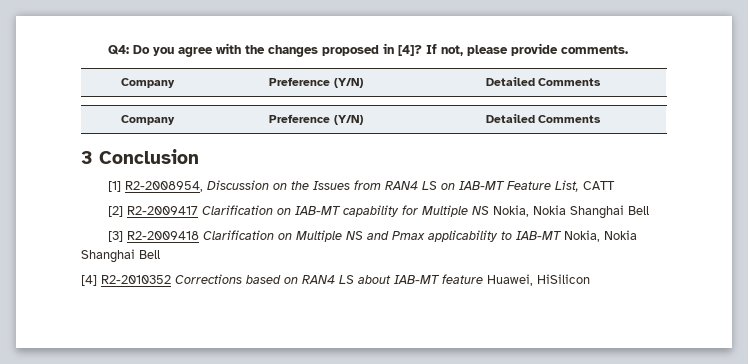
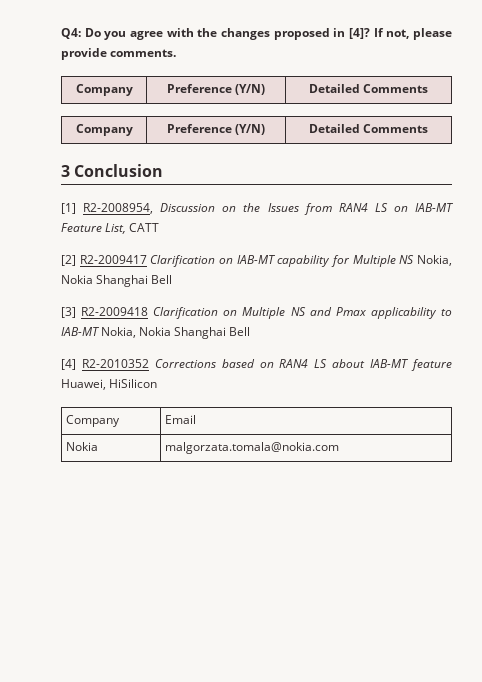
+ Company | Email
+ Nokia | malgorzata.tomala@nokia.com

